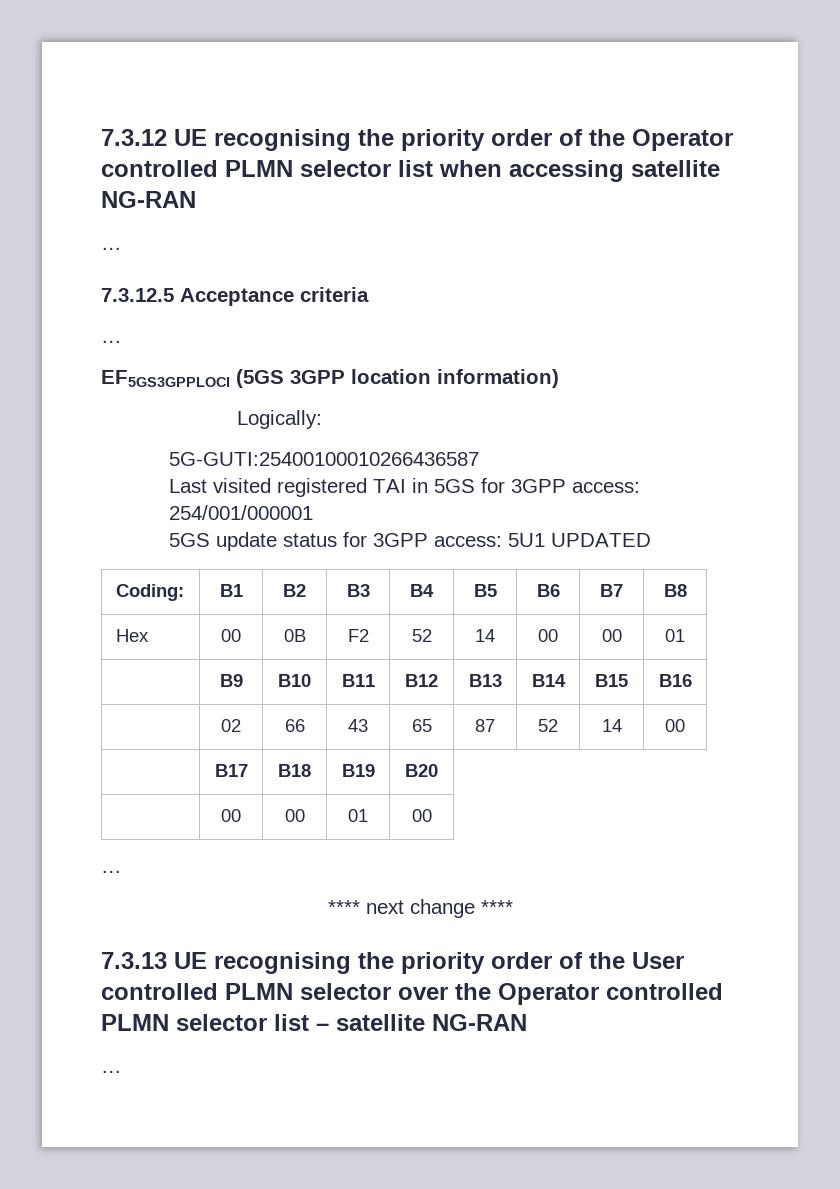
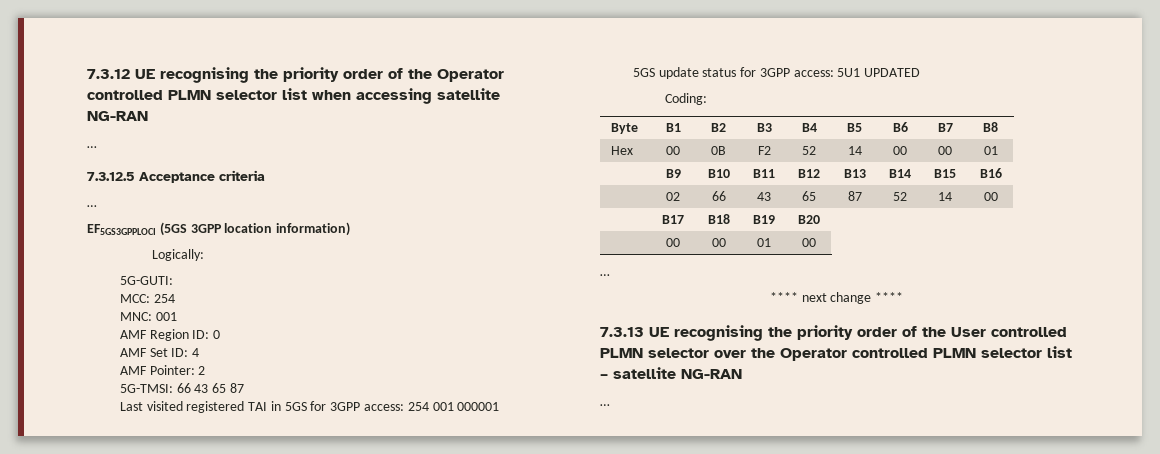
- 5G-GUTI:25400100010266436587
+ 5G-GUTI:
+ MCC: 254
+ MNC: 001
+ AMF Region ID: 0
+ AMF Set ID: 4
+ AMF Pointer: 2
+ 5G-TMSI: 66 43 65 87
- Last visited registered TAI in 5GS for 3GPP access: 254/001/000001
+ Last visited registered TAI in 5GS for 3GPP access: 254 001 000001
- Coding: | B1 | B2 | B3 | B4 | B5 | B6 | B7 | B8
+ Coding:
+ Byte | B1 | B2 | B3 | B4 | B5 | B6 | B7 | B8

